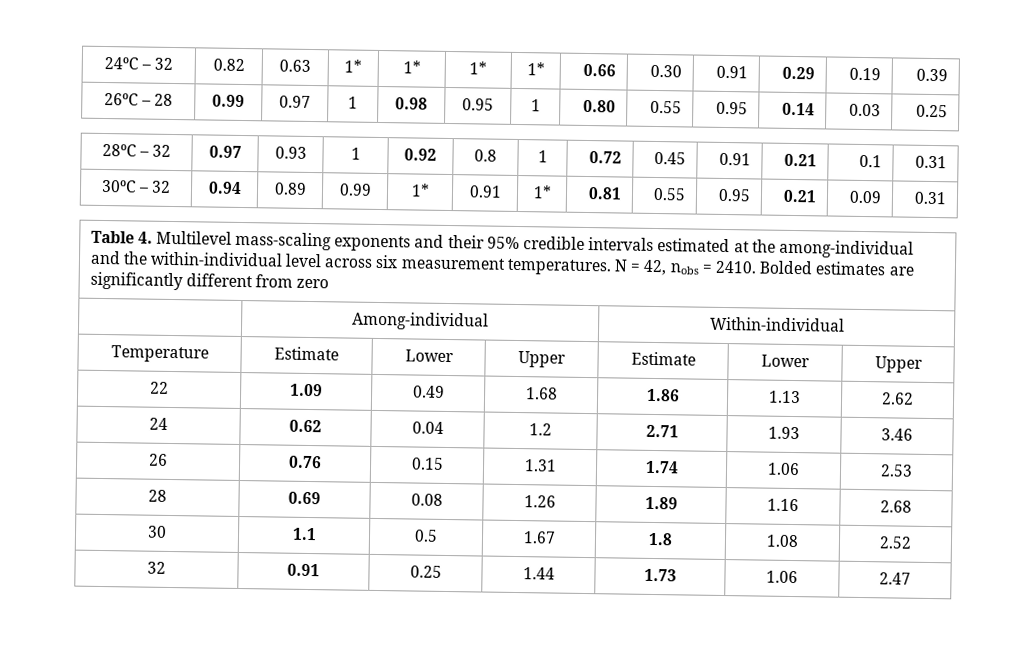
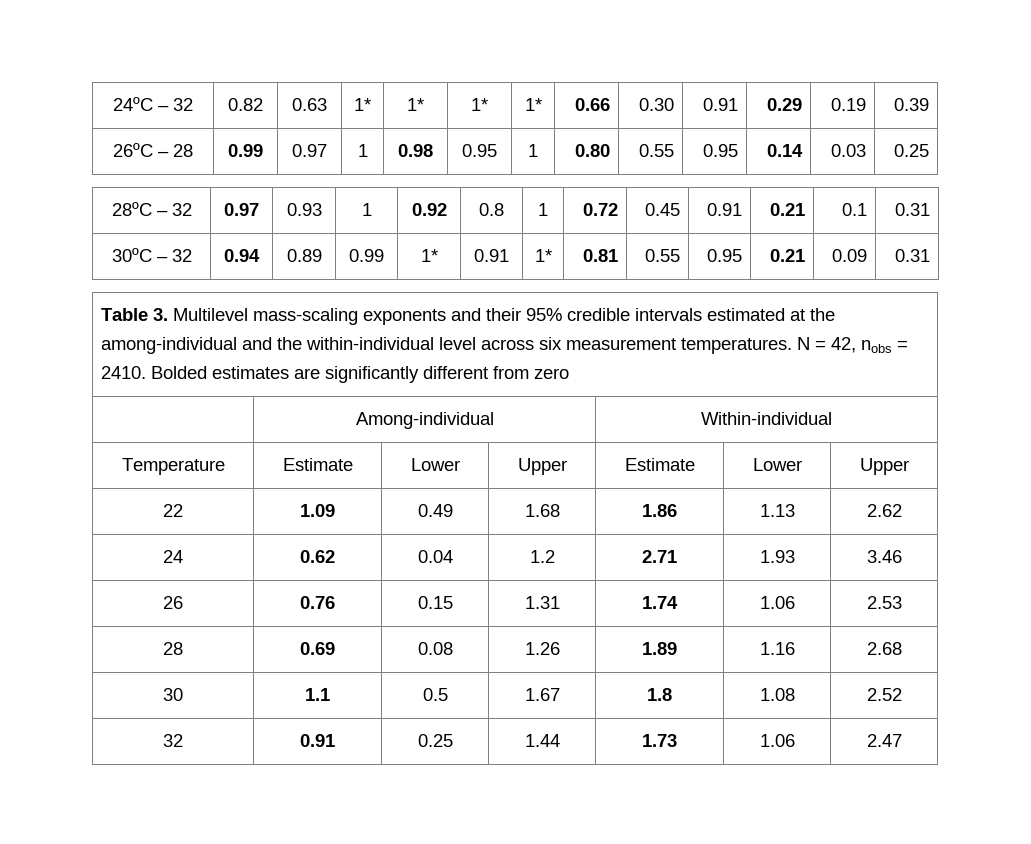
- Table 4. Multilevel mass-scaling exponents and their 95% credible intervals estimated at the among-individual and the within-individual level across six measurement temperatures. N = 42, nobs = 2410. Bolded estimates are significantly different from zero
+ Table 3. Multilevel mass-scaling exponents and their 95% credible intervals estimated at the among-individual and the within-individual level across six measurement temperatures. N = 42, nobs = 2410. Bolded estimates are significantly different from zero

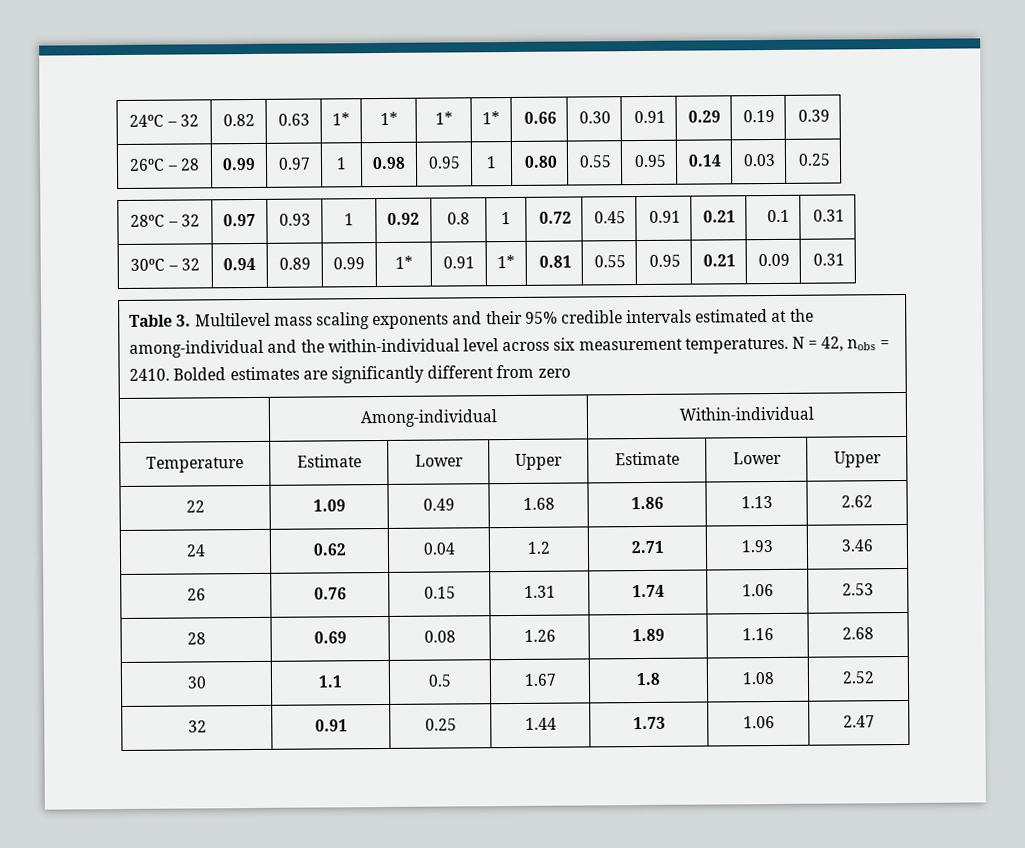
- Table 3. Multilevel mass-scaling exponents and their 95% credible intervals estimated at the among-individual and the within-individual level across six measurement temperatures. N = 42, nobs = 2410. Bolded estimates are significantly different from zero
+ Table 3. Multilevel mass scaling exponents and their 95% credible intervals estimated at the among-individual and the within-individual level across six measurement temperatures. N = 42, nobs = 2410. Bolded estimates are significantly different from zero

